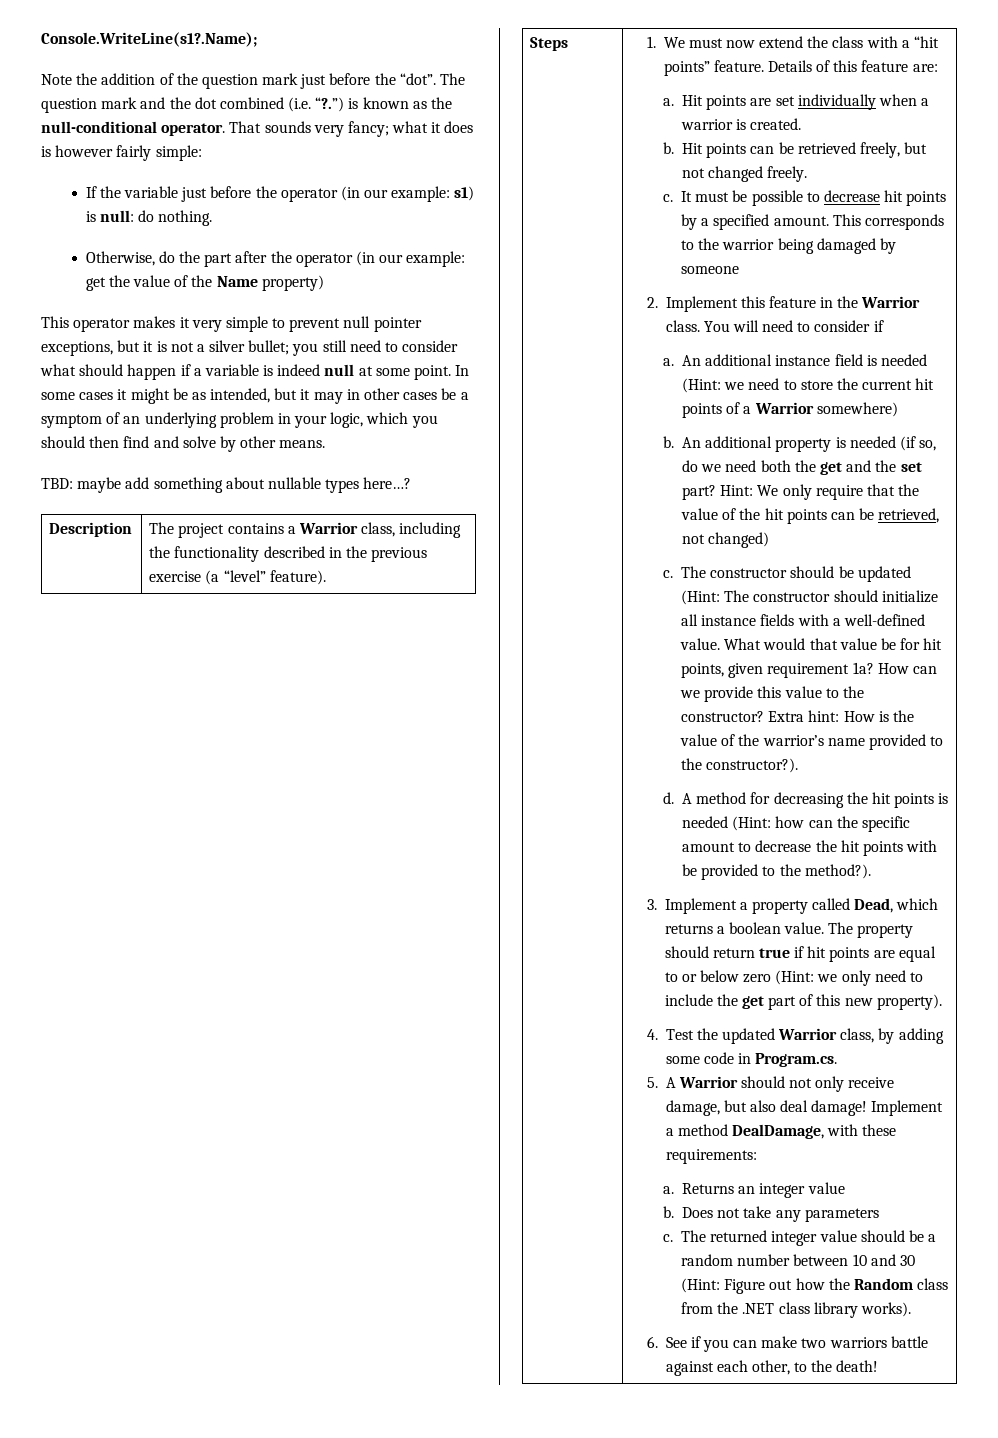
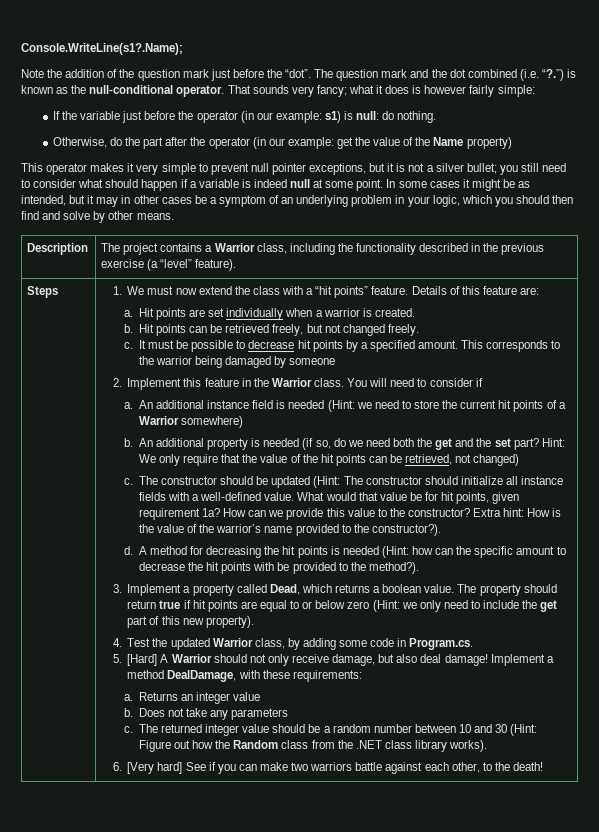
- TBD: maybe add something about nullable types here…?
- 5. A Warrior should not only receive damage, but also deal damage!
+ 5. [Hard] A Warrior should not only receive damage, but also deal damage!
- 6. See if you can make two warriors battle against each other, to the death!
+ 6. [Very hard] See if you can make two warriors battle against each other, to the death!

